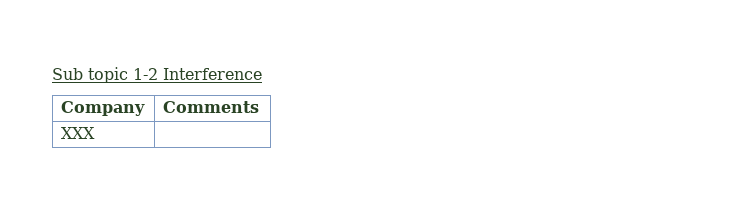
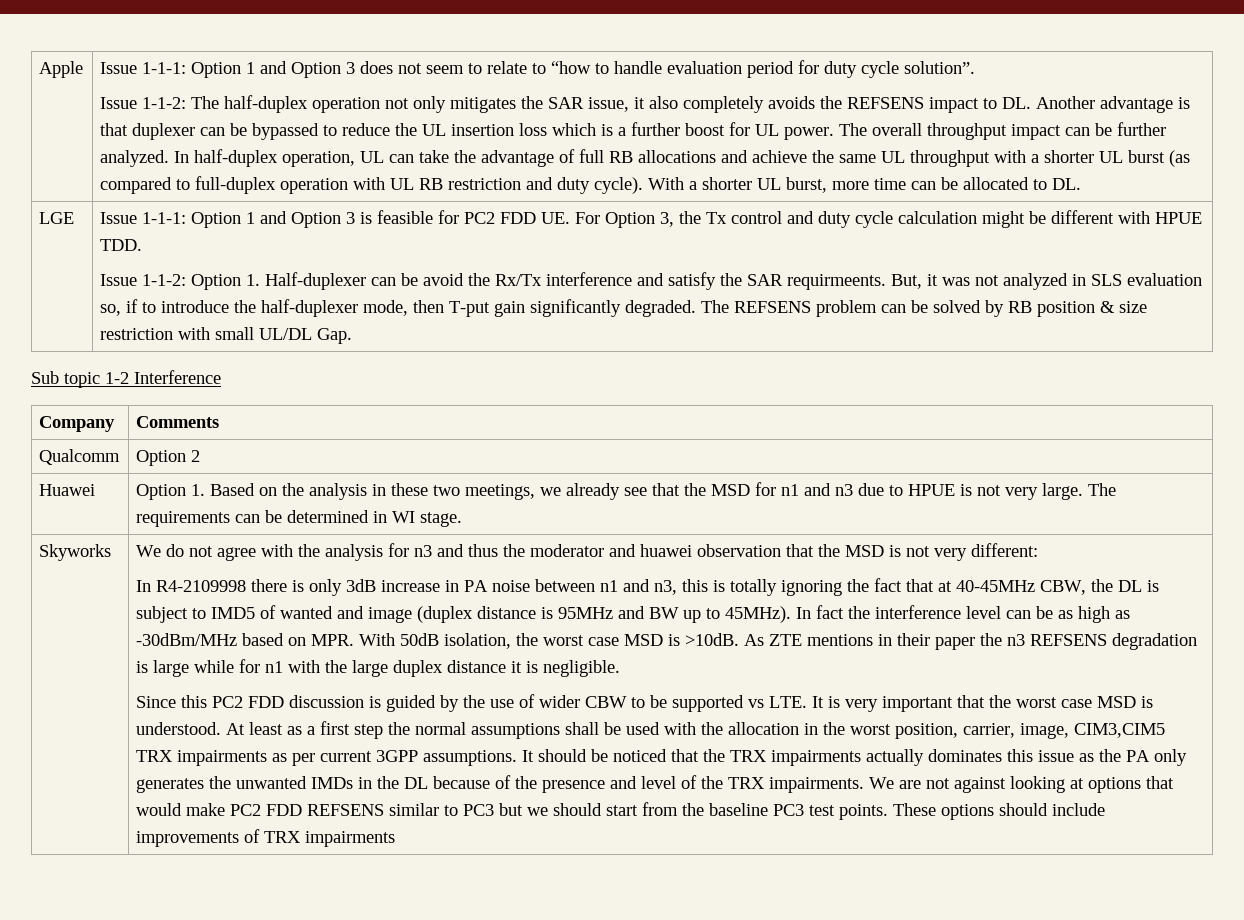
+ Apple | Issue 1-1-1: Option 1 and Option 3 does not seem to relate to “how to handle evaluation period for duty cycle solution”.
+ Issue 1-1-2: The half-duplex operation not only mitigates the SAR issue, it also completely avoids the REFSENS impact to DL. Another advantage is that duplexer can be bypassed to reduce the UL insertion loss which is a further boost for UL power. The overall throughput impact can be further analyzed. In half-duplex operation, UL can take the advantage of full RB allocations and achieve the same UL throughput with a shorter UL burst (as compared to full-duplex operation with UL RB restriction and duty cycle). With a shorter UL burst, more time can be allocated to DL.
+ LGE | Issue 1-1-1: Option 1 and Option 3 is feasible for PC2 FDD UE. For Option 3, the Tx control and duty cycle calculation might be different with HPUE TDD.
+ Issue 1-1-2: Option 1. Half-duplexer can be avoid the Rx/Tx interference and satisfy the SAR requirmeents. But, it was not analyzed in SLS evaluation so, if to introduce the half-duplexer mode, then T-put gain significantly degraded. The REFSENS problem can be solved by RB position & size restriction with small UL/DL Gap.
- XXX |
+ Qualcomm | Option 2
+ Huawei | Option 1. Based on the analysis in these two meetings, we already see that the MSD for n1 and n3 due to HPUE is not very large. The requirements can be determined in WI stage.
+ Skyworks | We do not agree with the analysis for n3 and thus the moderator and huawei observation that the MSD is not very different:
+ In R4-2109998 there is only 3dB increase in PA noise between n1 and n3, this is totally ignoring the fact that at 40-45MHz CBW, the DL is subject to IMD5 of wanted and image (duplex distance is 95MHz and BW up to 45MHz). In fact the interference level can be as high as -30dBm/MHz based on MPR. With 50dB isolation, the worst case MSD is >10dB. As ZTE mentions in their paper the n3 REFSENS degradation is large while for n1 with the large duplex distance it is negligible.
+ Since this PC2 FDD discussion is guided by the use of wider CBW to be supported vs LTE. It is very important that the worst case MSD is understood. At least as a first step the normal assumptions shall be used with the allocation in the worst position, carrier, image, CIM3,CIM5 TRX impairments as per current 3GPP assumptions. It should be noticed that the TRX impairments actually dominates this issue as the PA only generates the unwanted IMDs in the DL because of the presence and level of the TRX impairments. We are not against looking at options that would make PC2 FDD REFSENS similar to PC3 but we should start from the baseline PC3 test points. These options should include improvements of TRX impairments

